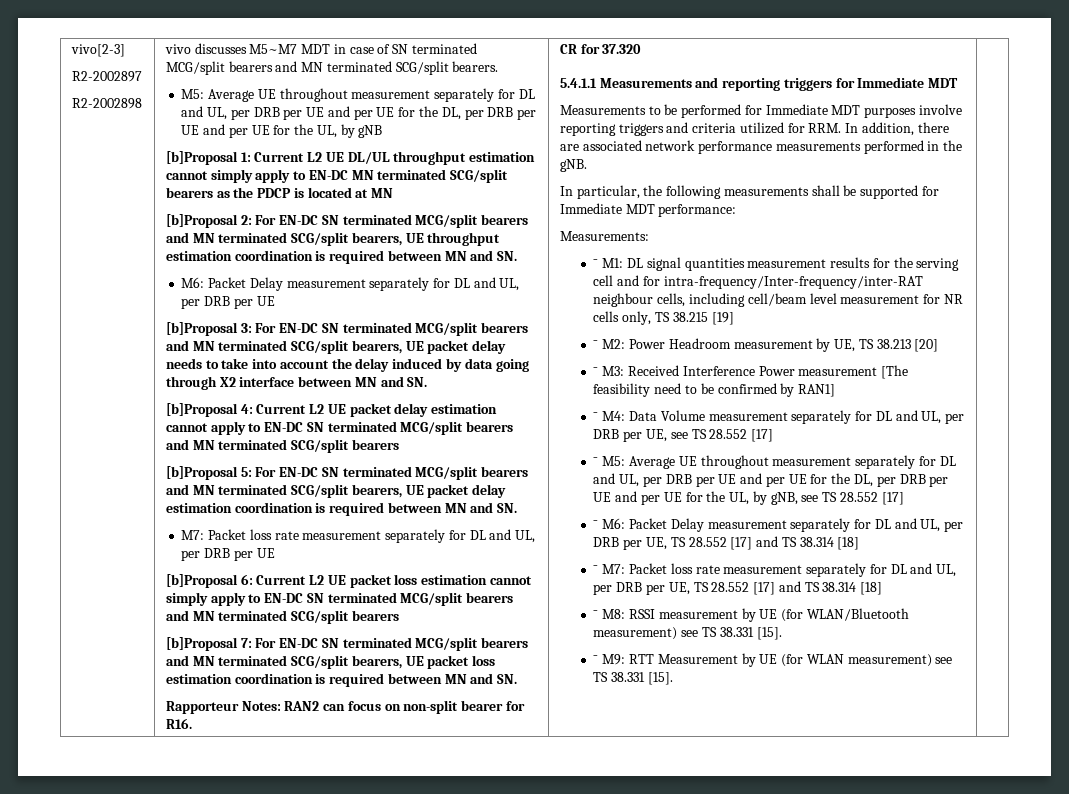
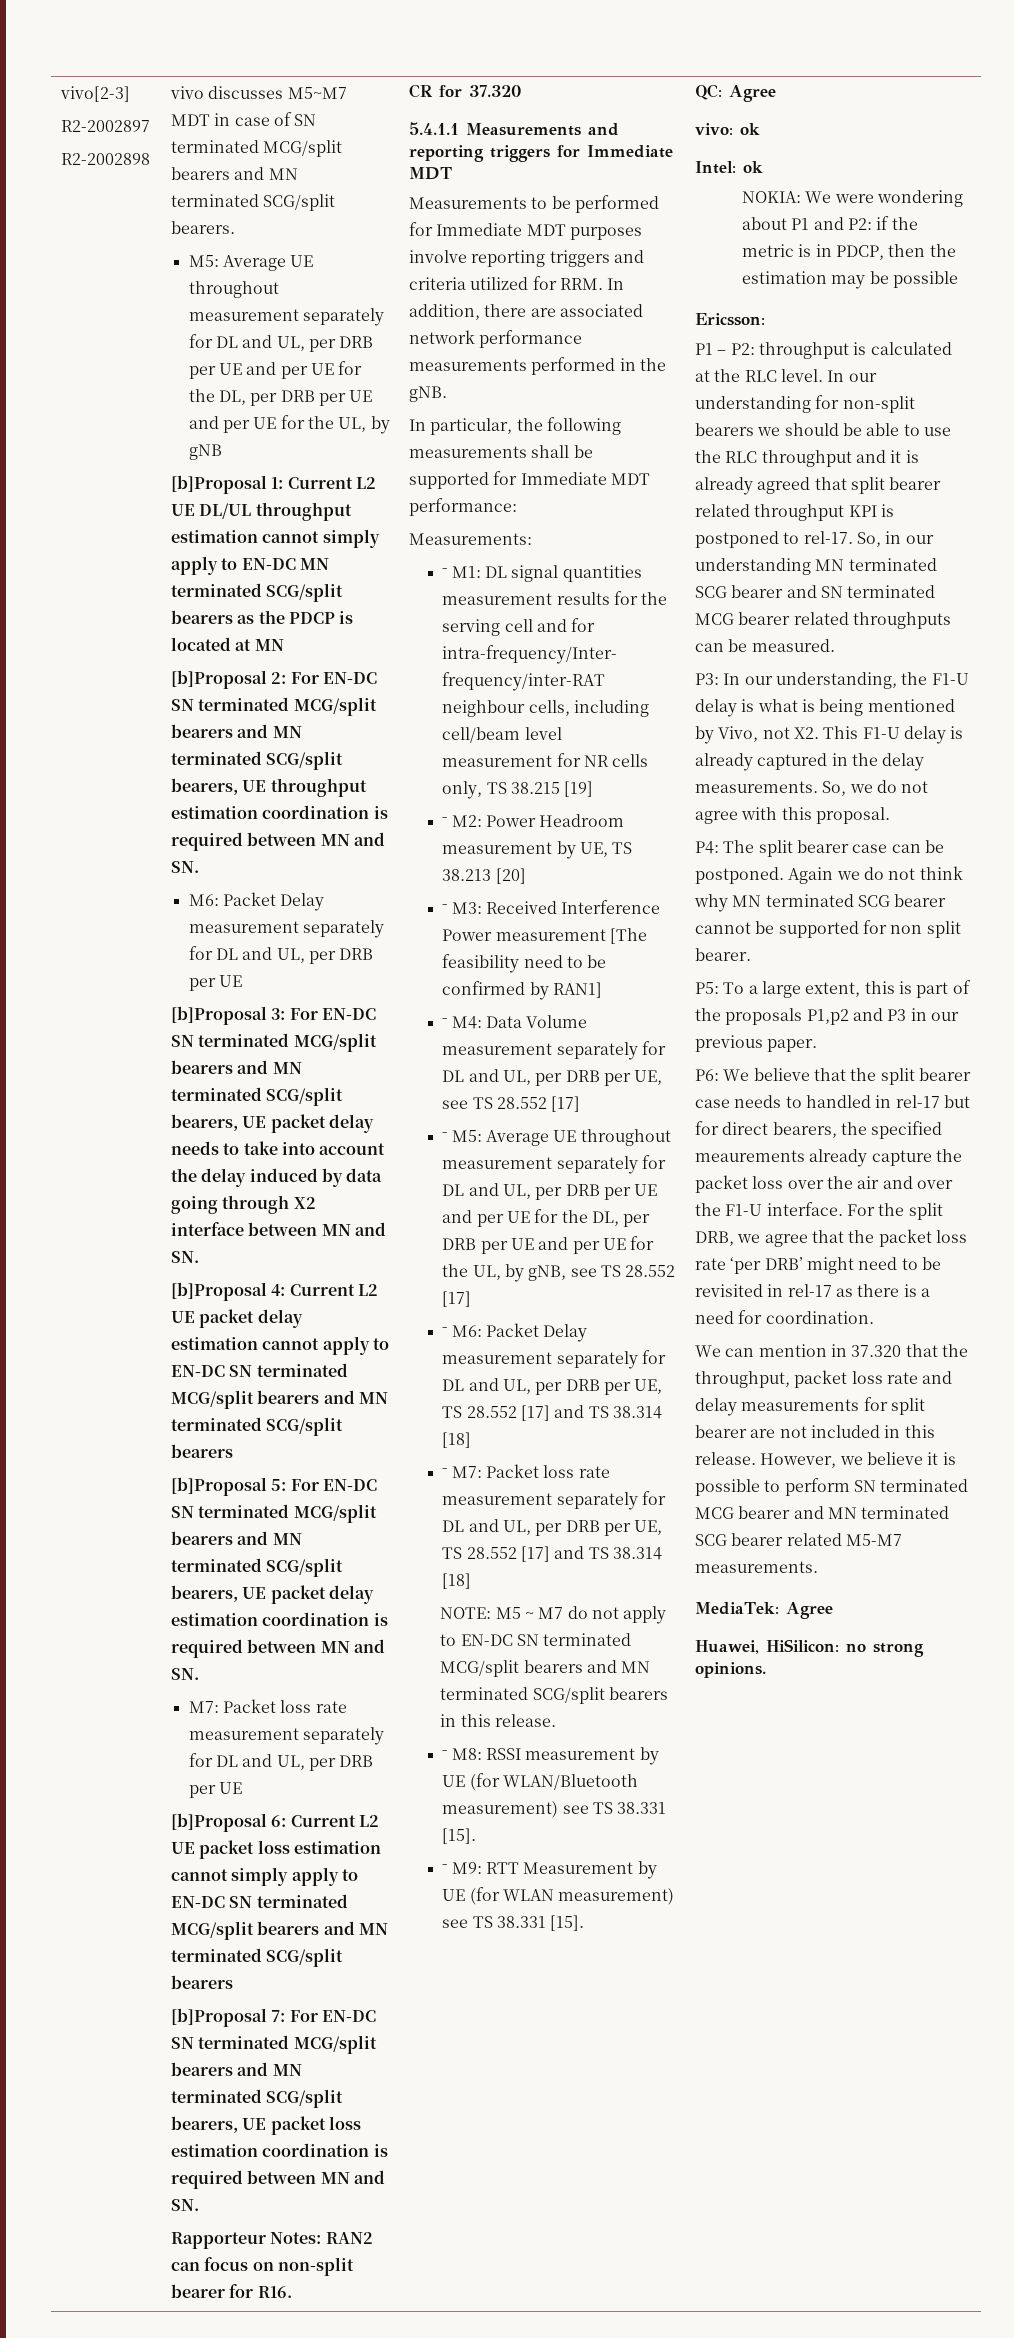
+ NOTE: M5 ~ M7 do not apply to EN-DC SN terminated MCG/split bearers and MN terminated SCG/split bearers in this release.
+ QC: Agree
+ vivo: ok
+ Intel: ok
+ NOKIA: We were wondering about P1 and P2: if the metric is in PDCP, then the estimation may be possible
+ Ericsson:
+ P1 – P2: throughput is calculated at the RLC level. In our understanding for non-split bearers we should be able to use the RLC throughput and it is already agreed that split bearer related throughput KPI is postponed to rel-17. So, in our understanding MN terminated SCG bearer and SN terminated MCG bearer related throughputs can be measured.
+ P3: In our understanding, the F1-U delay is what is being mentioned by Vivo, not X2. This F1-U delay is already captured in the delay measurements. So, we do not agree with this proposal.
+ P4: The split bearer case can be postponed. Again we do not think why MN terminated SCG bearer cannot be supported for non split bearer.
+ P5: To a large extent, this is part of the proposals P1,p2 and P3 in our previous paper.
+ P6: We believe that the split bearer case needs to handled in rel-17 but for direct bearers, the specified meaurements already capture the packet loss over the air and over the F1-U interface. For the split DRB, we agree that the packet loss rate ‘per DRB’ might need to be revisited in rel-17 as there is a need for coordination.
+ We can mention in 37.320 that the throughput, packet loss rate and delay measurements for split bearer are not included in this release. However, we believe it is possible to perform SN terminated MCG bearer and MN terminated SCG bearer related M5-M7 measurements.
+ MediaTek: Agree
+ Huawei, HiSilicon: no strong opinions.

